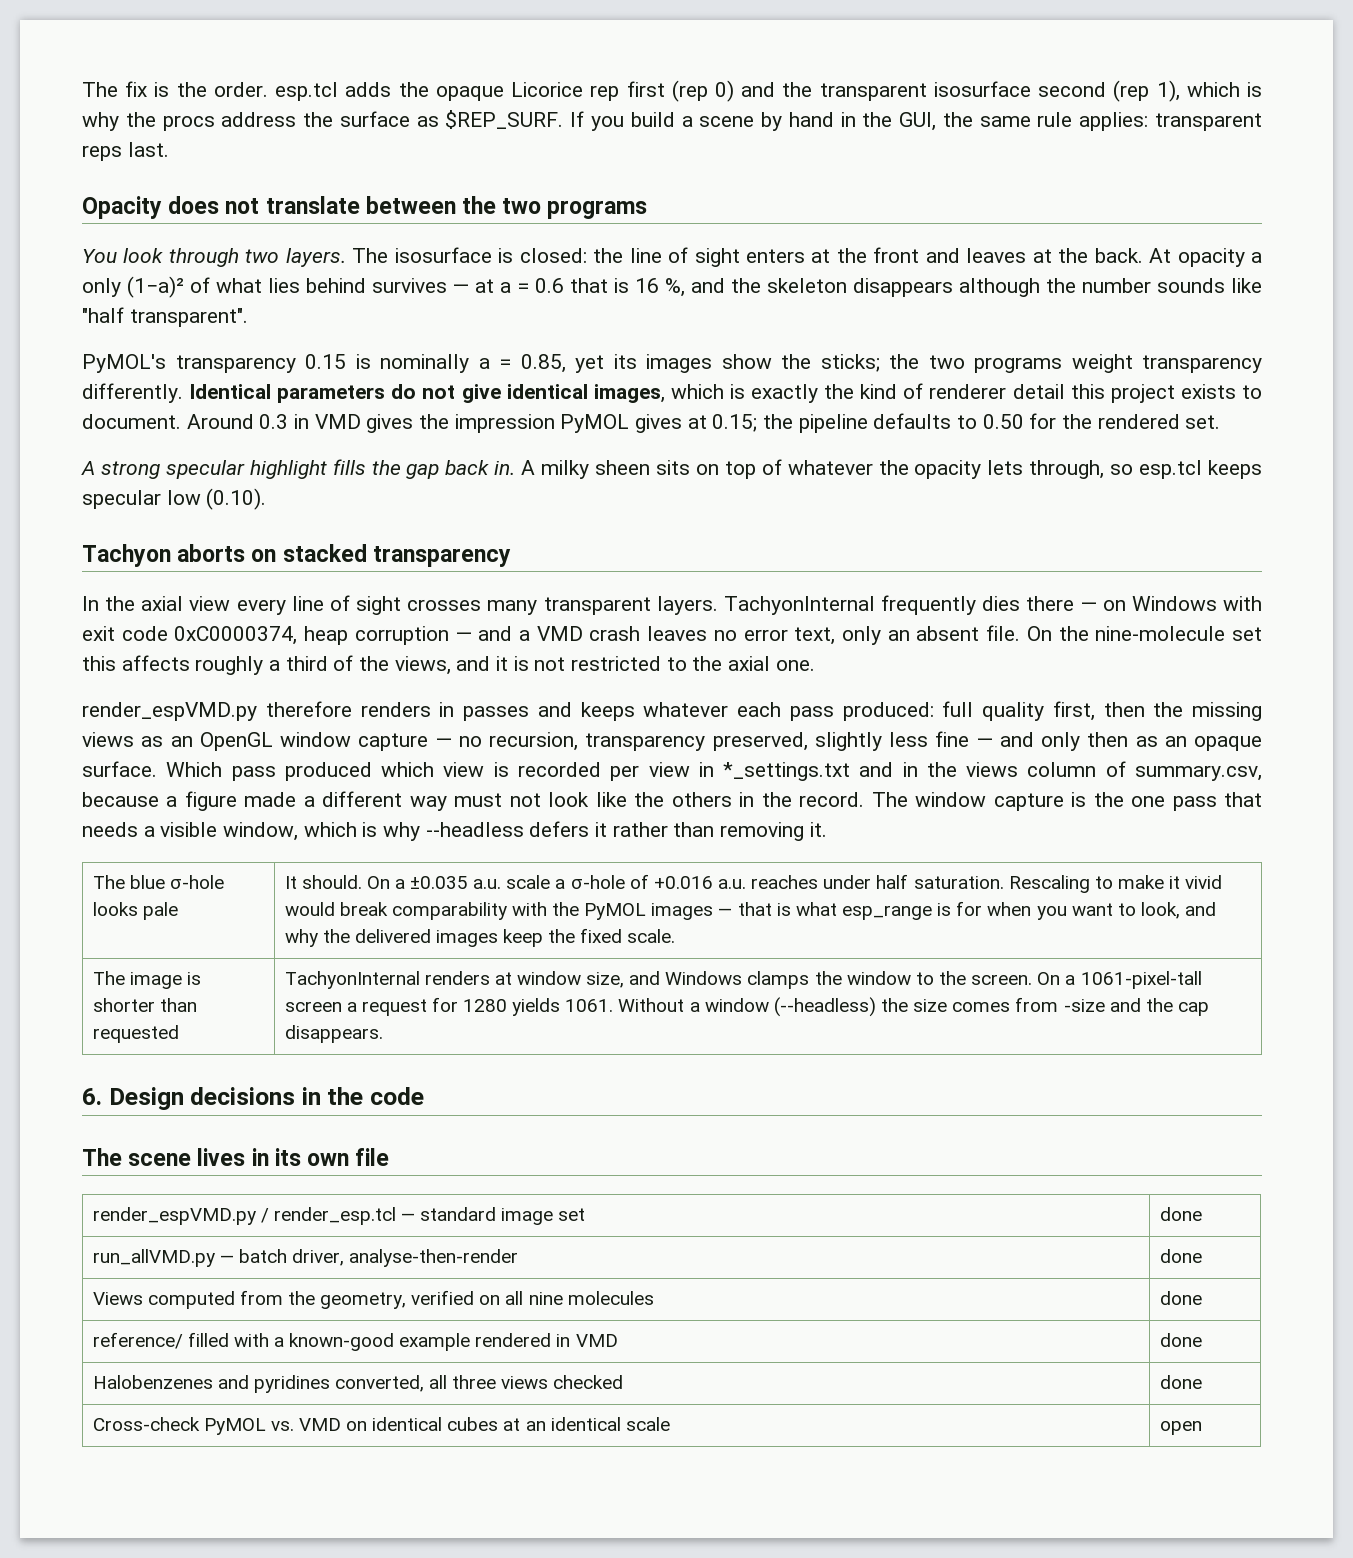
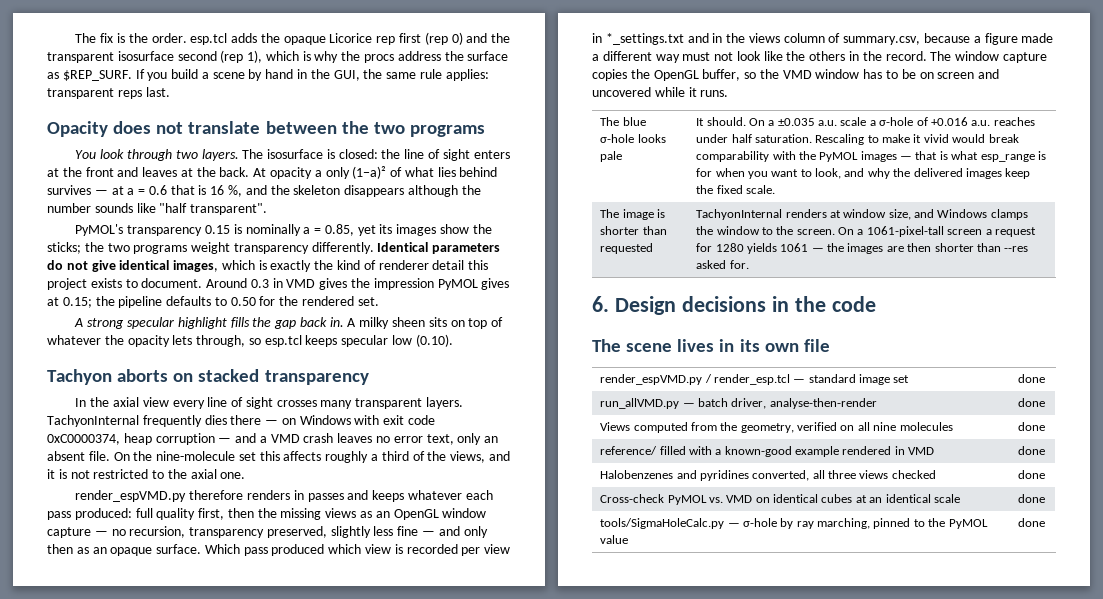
- The window capture is the one pass that needs a visible window, which is why --headless defers it rather than removing it.
+ The window capture copies the OpenGL buffer, so the VMD window has to be on screen and uncovered while it runs.
- On a 1061-pixel-tall screen a request for 1280 yields 1061. Without a window (--headless) the size comes from -size and the cap disappears.
+ On a 1061-pixel-tall screen a request for 1280 yields 1061 — the images are then shorter than --res asked for.
- Cross-check PyMOL vs. VMD on identical cubes at an identical scale | open
+ Cross-check PyMOL vs. VMD on identical cubes at an identical scale | done
+ tools/SigmaHoleCalc.py — σ-hole by ray marching, pinned to the PyMOL value | done

